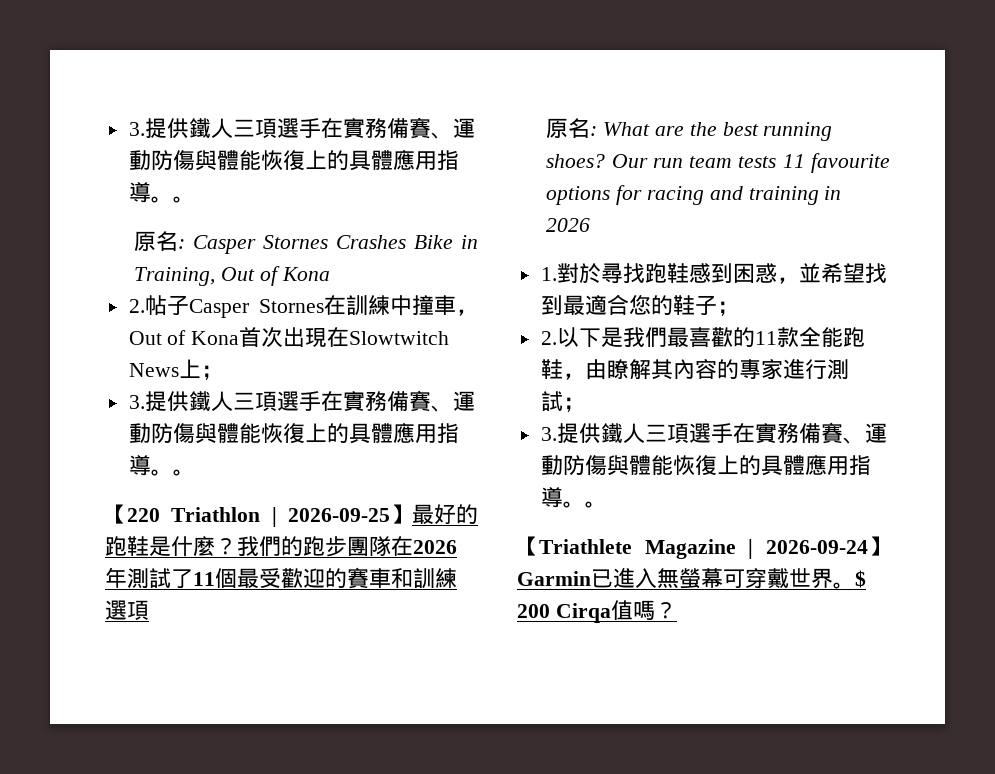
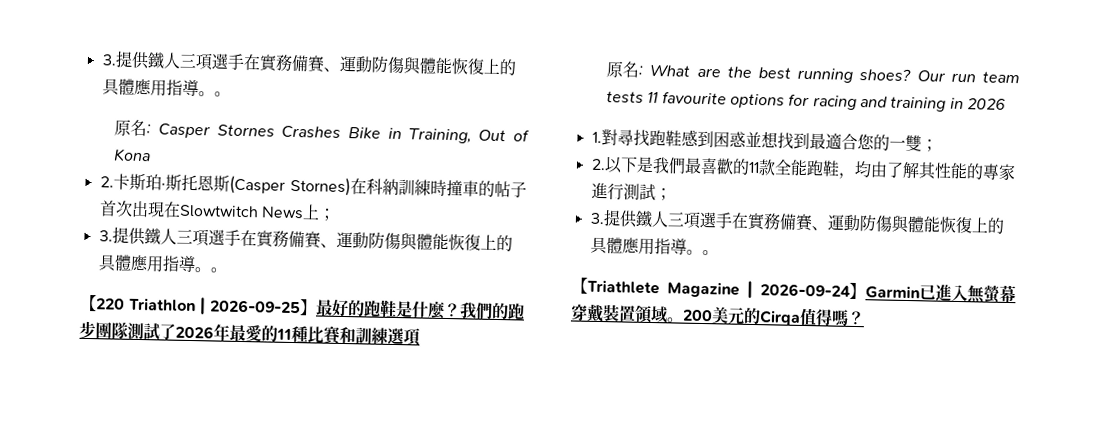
- 2.帖子Casper Stornes在訓練中撞車，Out of Kona首次出現在Slowtwitch News上；
+ 2.卡斯珀·斯托恩斯(Casper Stornes)在科納訓練時撞車的帖子首次出現在Slowtwitch News上；
- 我們的跑步團隊在2026年測試了11個最受歡迎的賽車和訓練選項
+ 我們的跑步團隊測試了2026年最愛的11種比賽和訓練選項
- 1.對於尋找跑鞋感到困惑，並希望找到最適合您的鞋子；
+ 1.對尋找跑鞋感到困惑並想找到最適合您的一雙；
- 2.以下是我們最喜歡的11款全能跑鞋，由瞭解其內容的專家進行測試；
+ 2.以下是我們最喜歡的11款全能跑鞋，均由了解其性能的專家進行測試；
- 【Triathlete Magazine | 2026-09-24】Garmin已進入無螢幕可穿戴世界。$ 200 Cirqa值嗎？
+ 【Triathlete Magazine | 2026-09-24】Garmin已進入無螢幕穿戴裝置領域。200美元的Cirqa值得嗎？

